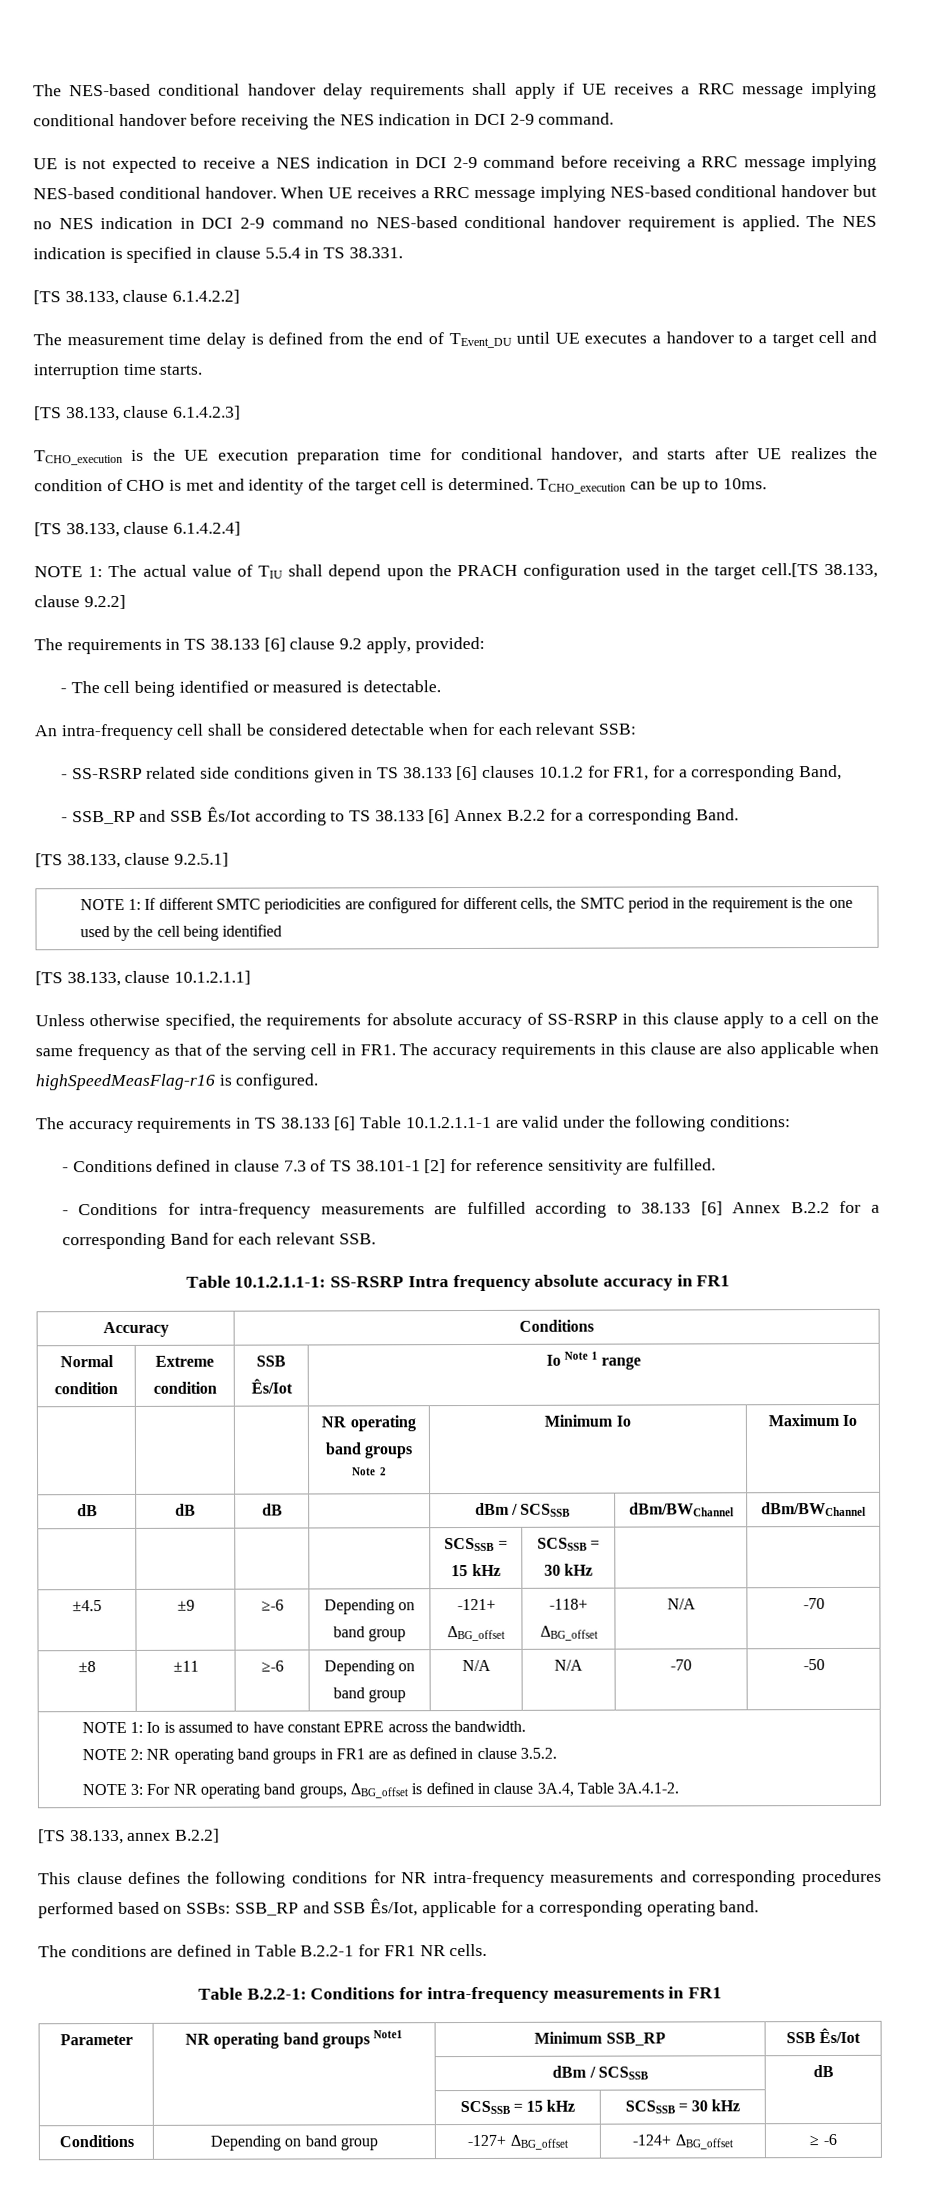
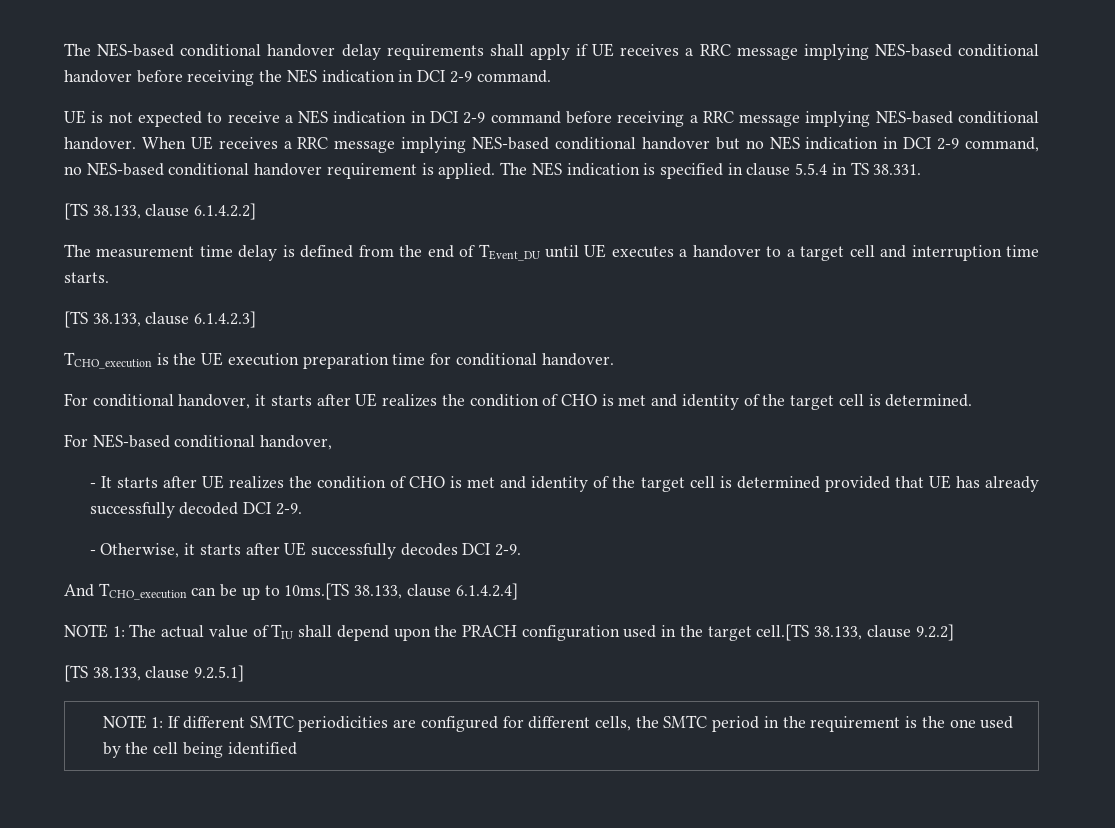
- The NES-based conditional handover delay requirements shall apply if UE receives a RRC message implying conditional handover before receiving the NES indication in DCI 2-9 command.
+ The NES-based conditional handover delay requirements shall apply if UE receives a RRC message implying NES-based conditional handover before receiving the NES indication in DCI 2-9 command.
- When UE receives a RRC message implying NES-based conditional handover but no NES indication in DCI 2-9 command no NES-based conditional handover requirement is applied.
+ When UE receives a RRC message implying NES-based conditional handover but no NES indication in DCI 2-9 command, no NES-based conditional handover requirement is applied.
- TCHO_execution is the UE execution preparation time for conditional handover, and starts after UE realizes the condition of CHO is met and identity of the target cell is determined. TCHO_execution can be up to 10ms.
- [TS 38.133, clause 6.1.4.2.4]
+ TCHO_execution is the UE execution preparation time for conditional handover.
+ For conditional handover, it starts after UE realizes the condition of CHO is met and identity of the target cell is determined.
+ For NES-based conditional handover,
+ - It starts after UE realizes the condition of CHO is met and identity of the target cell is determined provided that UE has already successfully decoded DCI 2-9.
+ - Otherwise, it starts after UE successfully decodes DCI 2-9.
+ And TCHO_execution can be up to 10ms.[TS 38.133, clause 6.1.4.2.4]
- The requirements in TS 38.133 [6] clause 9.2 apply, provided:
- - The cell being identified or measured is detectable.
- An intra-frequency cell shall be considered detectable when for each relevant SSB:
- - SS-RSRP related side conditions given in TS 38.133 [6] clauses 10.1.2 for FR1, for a corresponding Band,
- - SSB_RP and SSB Ês/Iot according to TS 38.133 [6] Annex B.2.2 for a corresponding Band.
- [TS 38.133, clause 10.1.2.1.1]
- Unless otherwise specified, the requirements for absolute accuracy of SS-RSRP in this clause apply to a cell on the same frequency as that of the serving cell in FR1. The accuracy requirements in this clause are also applicable when highSpeedMeasFlag-r16 is configured.
- The accuracy requirements in TS 38.133 [6] Table 10.1.2.1.1-1 are valid under the following conditions:
- - Conditions defined in clause 7.3 of TS 38.101-1 [2] for reference sensitivity are fulfilled.
- - Conditions for intra-frequency measurements are fulfilled according to 38.133 [6] Annex B.2.2 for a corresponding Band for each relevant SSB.
- Table 10.1.2.1.1-1: SS-RSRP Intra frequency absolute accuracy in FR1
- Accuracy | Conditions
- Normal condition | Extreme condition | SSB Ês/Iot | Io Note 1 range
- | | | NR operating band groups Note 2 | Minimum Io | Maximum Io
- dB | dB | dB | | dBm / SCSSSB | dBm/BWChannel | dBm/BWChannel
- | | | | SCSSSB = 15 kHz | SCSSSB = 30 kHz | |
- ±4.5 | ±9 | ≥-6 | Depending on band group | -121+ ΔBG_offset | -118+ ΔBG_offset | N/A | -70
- ±8 | ±11 | ≥-6 | Depending on band group | N/A | N/A | -70 | -50
- NOTE 1: Io is assumed to have constant EPRE across the bandwidth.
- NOTE 2: NR operating band groups in FR1 are as defined in clause 3.5.2.
- NOTE 3: For NR operating band groups, ΔBG_offset is defined in clause 3A.4, Table 3A.4.1-2.
- [TS 38.133, annex B.2.2]
- This clause defines the following conditions for NR intra-frequency measurements and corresponding procedures performed based on SSBs: SSB_RP and SSB Ês/Iot, applicable for a corresponding operating band.
- The conditions are defined in Table B.2.2-1 for FR1 NR cells.
- Table B.2.2-1: Conditions for intra-frequency measurements in FR1
- Parameter | NR operating band groups Note1 | Minimum SSB_RP | SSB Ês/Iot
- | | dBm / SCSSSB | dB
- | | SCSSSB = 15 kHz | SCSSSB = 30 kHz |
- Conditions | Depending on band group | -127+ ΔBG_offset | -124+ ΔBG_offset | ≥ -6

